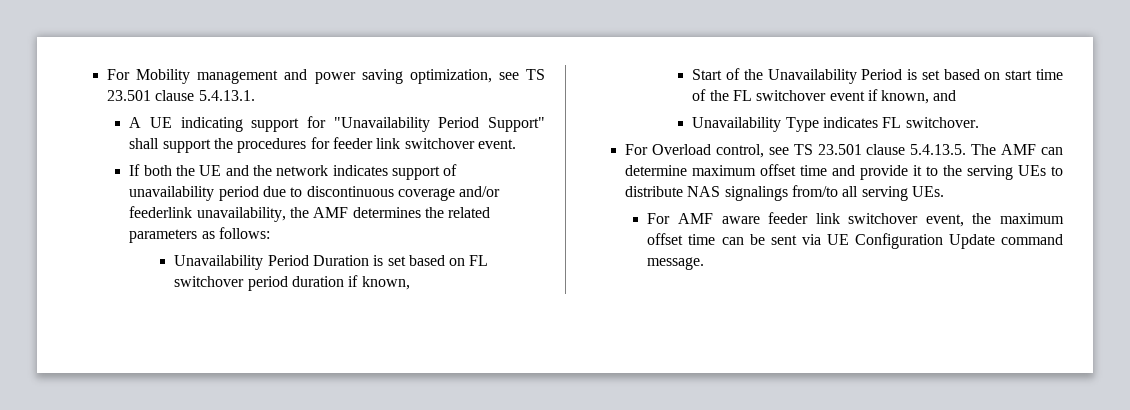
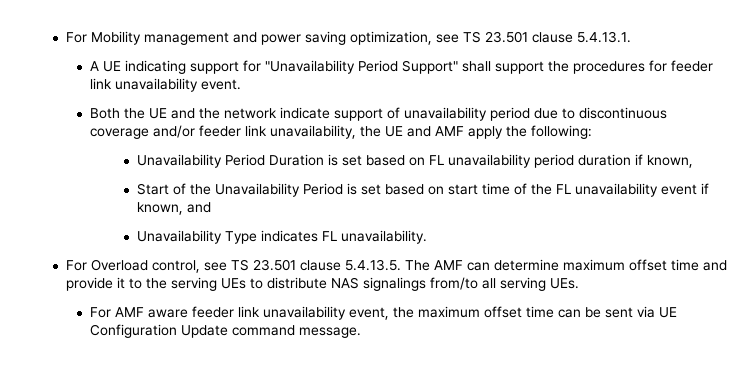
- A UE indicating support for "Unavailability Period Support" shall support the procedures for feeder link switchover event.
+ A UE indicating support for "Unavailability Period Support" shall support the procedures for feeder link unavailability event.
- If both the UE and the network indicates support of unavailability period due to discontinuous coverage and/or feederlink unavailability, the AMF determines the related parameters as follows:
+ Both the UE and the network indicate support of unavailability period due to discontinuous coverage and/or feeder link unavailability, the UE and AMF apply the following:
- Unavailability Period Duration is set based on FL switchover period duration if known,
+ Unavailability Period Duration is set based on FL unavailability period duration if known,
- Start of the Unavailability Period is set based on start time of the FL switchover event if known, and
+ Start of the Unavailability Period is set based on start time of the FL unavailability event if known, and
- Unavailability Type indicates FL switchover.
+ Unavailability Type indicates FL unavailability.
- For AMF aware feeder link switchover event, the maximum offset time can be sent via UE Configuration Update command message.
+ For AMF aware feeder link unavailability event, the maximum offset time can be sent via UE Configuration Update command message.

